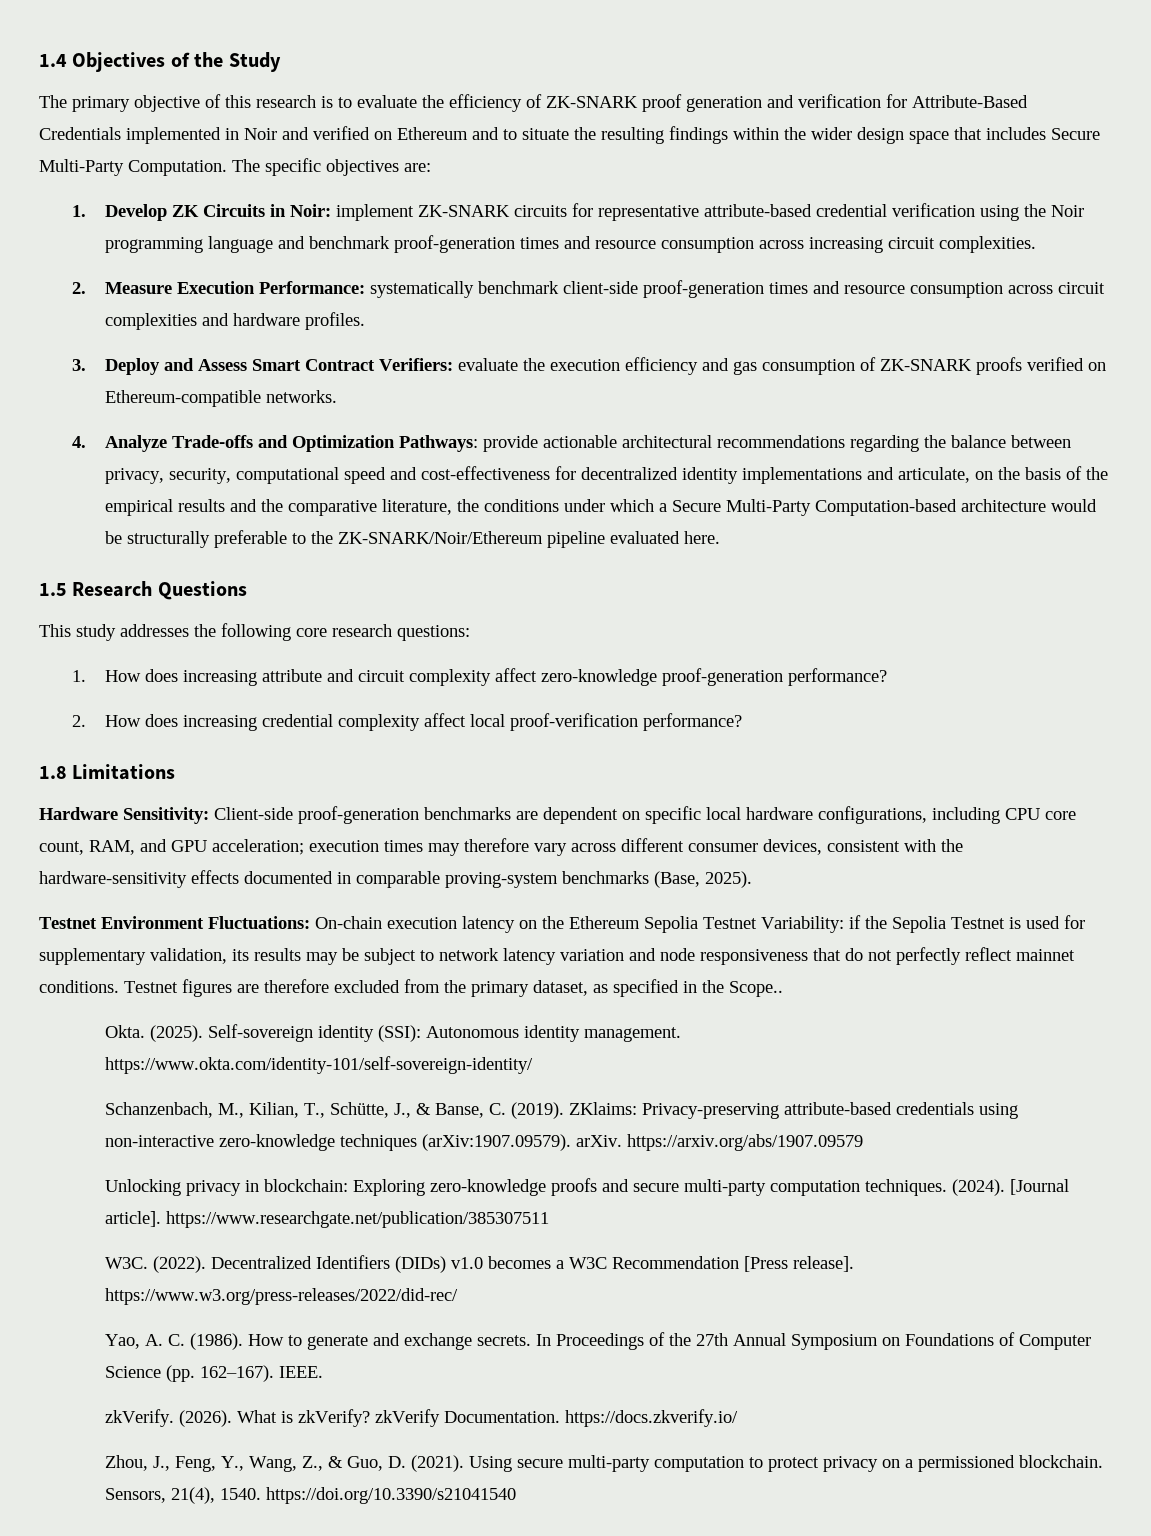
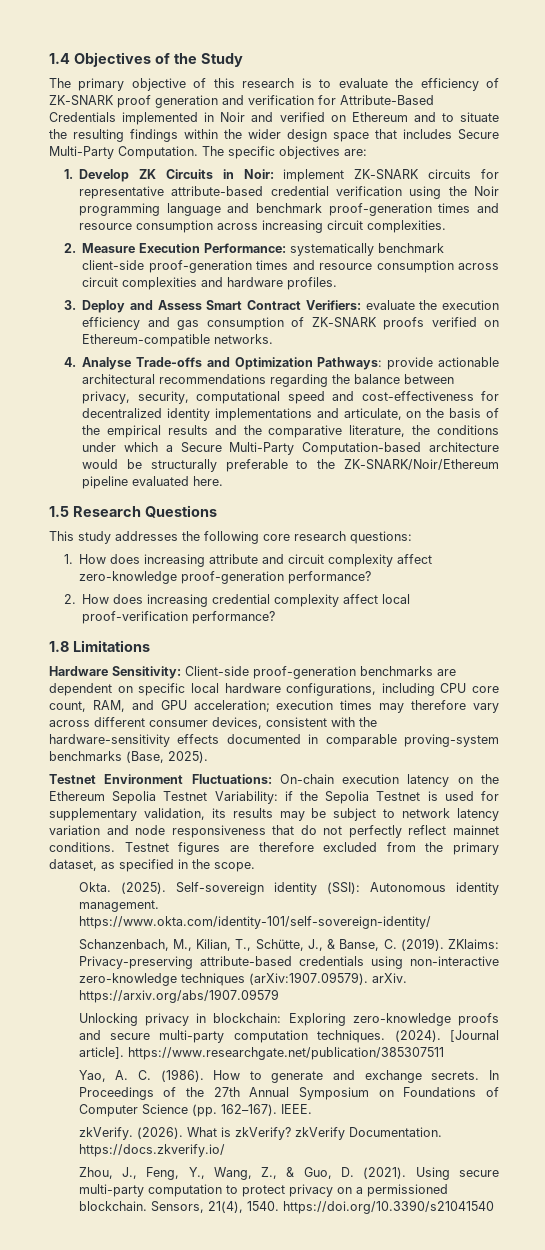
- 4. Analyze Trade-offs and Optimization Pathways: provide actionable architectural recommendations regarding the balance between privacy, security, computational speed and cost-effectiveness for decentralized identity implementations and articulate, on the basis of the empirical results and the comparative literature, the conditions under which a Secure Multi-Party Computation-based architecture would be structurally preferable to the ZK-SNARK/Noir/Ethereum pipeline evaluated here.
+ 4. Analyse Trade-offs and Optimization Pathways: provide actionable architectural recommendations regarding the balance between privacy, security, computational speed and cost-effectiveness for decentralized identity implementations and articulate, on the basis of the empirical results and the comparative literature, the conditions under which a Secure Multi-Party Computation-based architecture would be structurally preferable to the ZK-SNARK/Noir/Ethereum pipeline evaluated here.
- Testnet figures are therefore excluded from the primary dataset, as specified in the Scope..
+ Testnet figures are therefore excluded from the primary dataset, as specified in the scope.
- W3C. (2022). Decentralized Identifiers (DIDs) v1.0 becomes a W3C Recommendation [Press release]. https://www.w3.org/press-releases/2022/did-rec/

